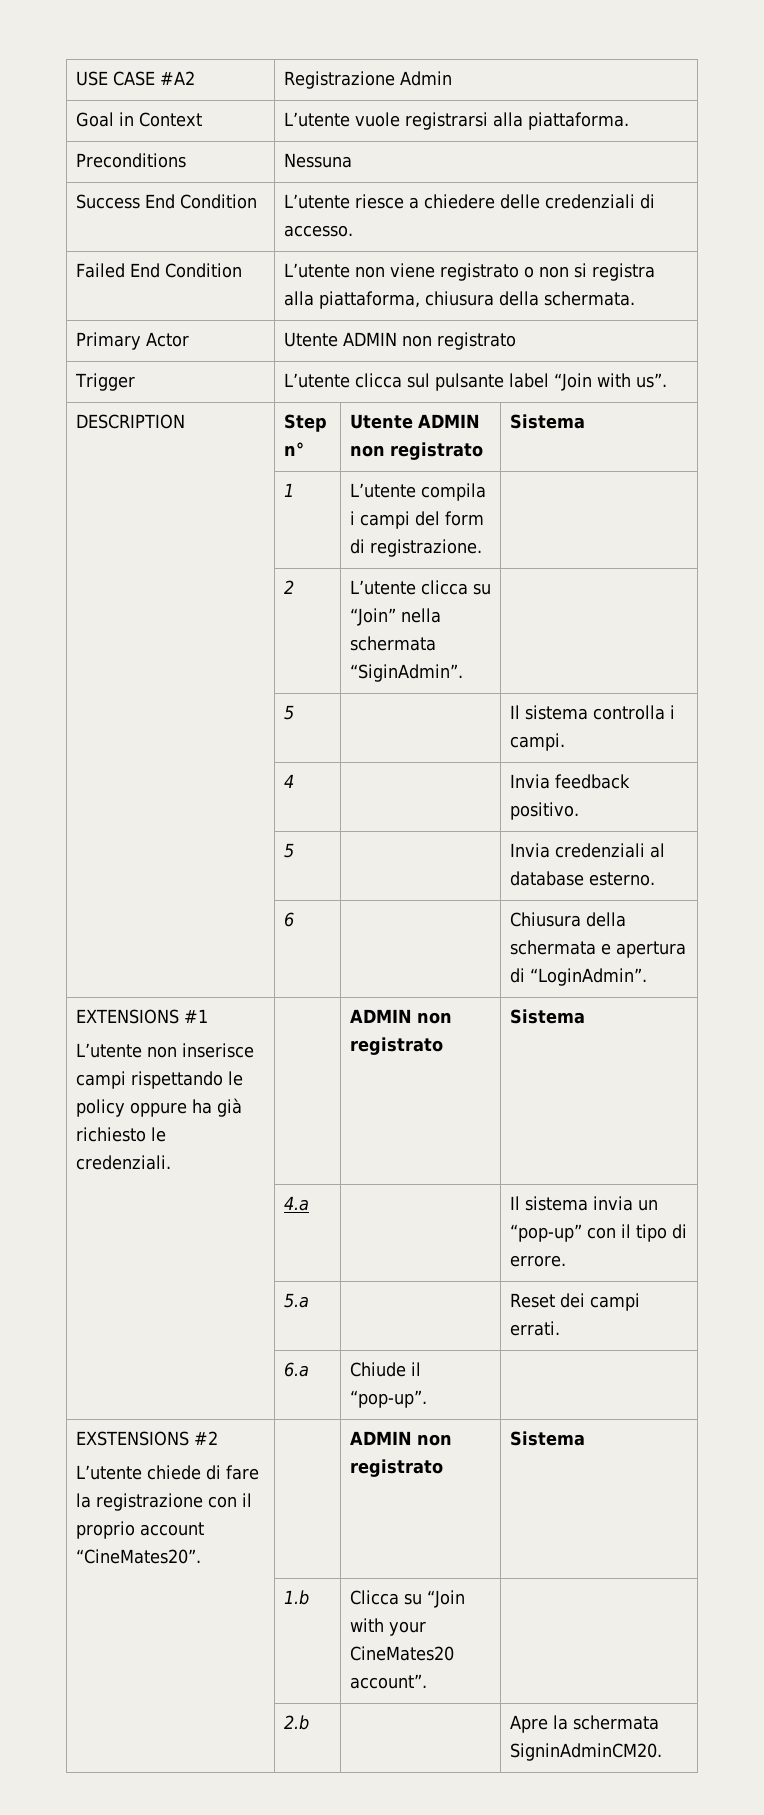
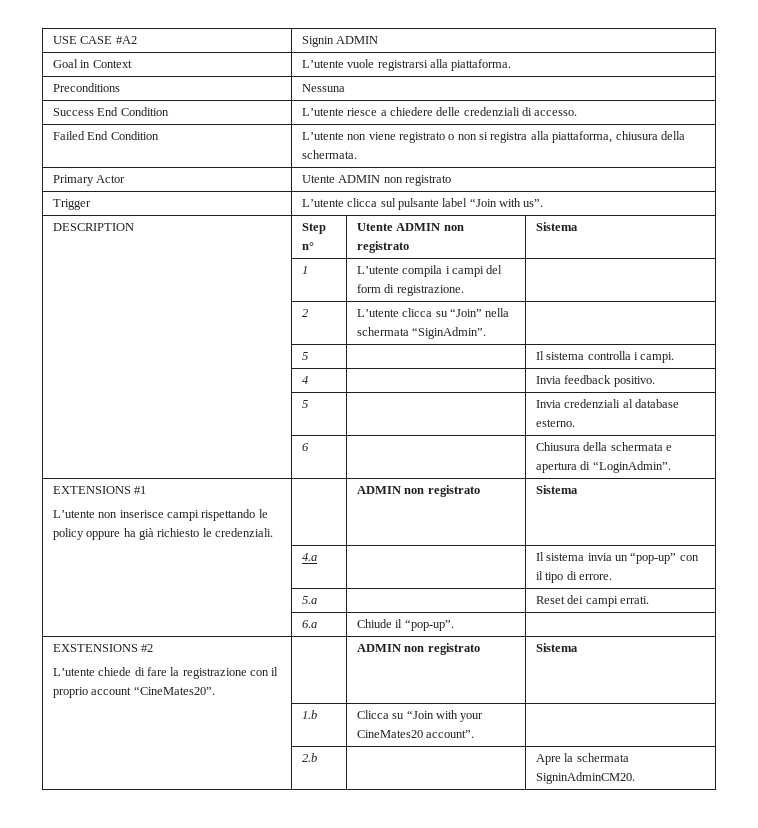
- USE CASE #A2 | Registrazione Admin
+ USE CASE #A2 | Signin ADMIN

